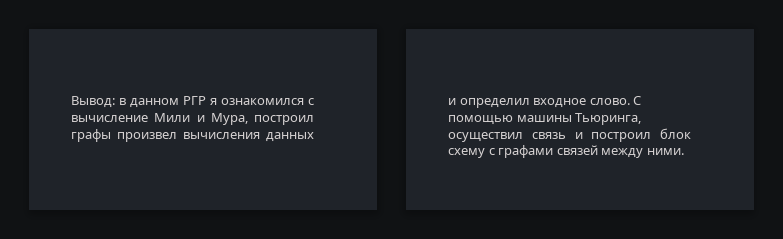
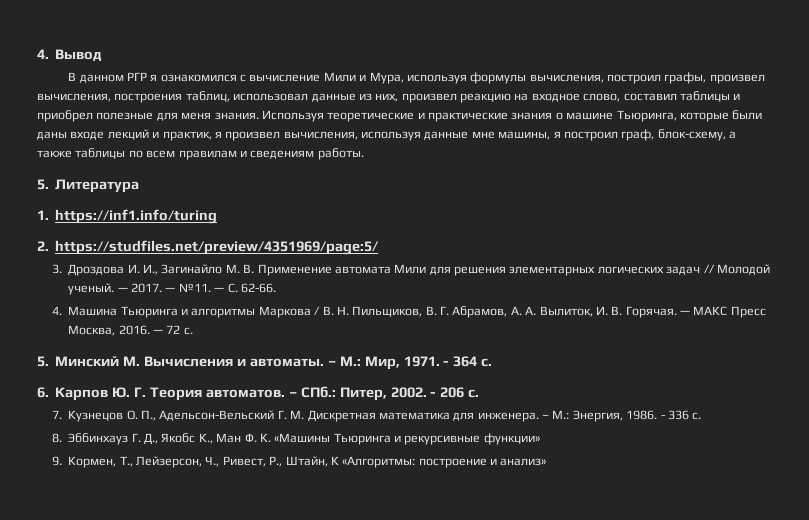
- Вывод: в данном РГР я ознакомился с вычисление Мили и Мура, построил графы произвел вычисления данных и определил входное слово. С помощью машины Тьюринга, осуществил связь и построил блок схему с графами связей между ними.
+ 4. Вывод
+ В данном РГР я ознакомился с вычисление Мили и Мура, используя формулы вычисления, построил графы, произвел вычисления, построения таблиц, использовал данные из них, произвел реакцию на входное слово, составил таблицы и приобрел полезные для меня знания. Используя теоретические и практические знания о машине Тьюринга, которые были даны входе лекций и практик, я произвел вычисления, используя данные мне машины, я построил граф, блок-схему, а также таблицы по всем правилам и сведениям работы.
+ 5. Литература
+ 1. https://inf1.info/turing
+ 2. https://studfiles.net/preview/4351969/page:5/
+ 3. Дроздова И. И., Загинайло М. В. Применение автомата Мили для решения элементарных логических задач // Молодой ученый. — 2017. — №11. — С. 62-66.
+ 4. Машина Тьюринга и алгоритмы Маркова / В. Н. Пильщиков, В. Г. Абрамов, А. А. Вылиток, И. В. Горячая. — МАКС Пресс Москва, 2016. — 72 с.
+ 5. Минский М. Вычисления и автоматы. – М.: Мир, 1971. - 364 с.
+ 6. Карпов Ю. Г. Теория автоматов. – СПб.: Питер, 2002. - 206 с.
+ 7. Кузнецов О. П., Адельсон-Вельский Г. М. Дискретная математика для инженера. – М.: Энергия, 1986. - 336 с.
+ 8. Эббинхауз Г. Д., Якобс К., Ман Ф. К. «Машины Тьюринга и рекурсивные функции»
+ 9. Кормен, Т., Лейзерсон, Ч., Ривест, Р., Штайн, К «Алгоритмы: построение и анализ»

